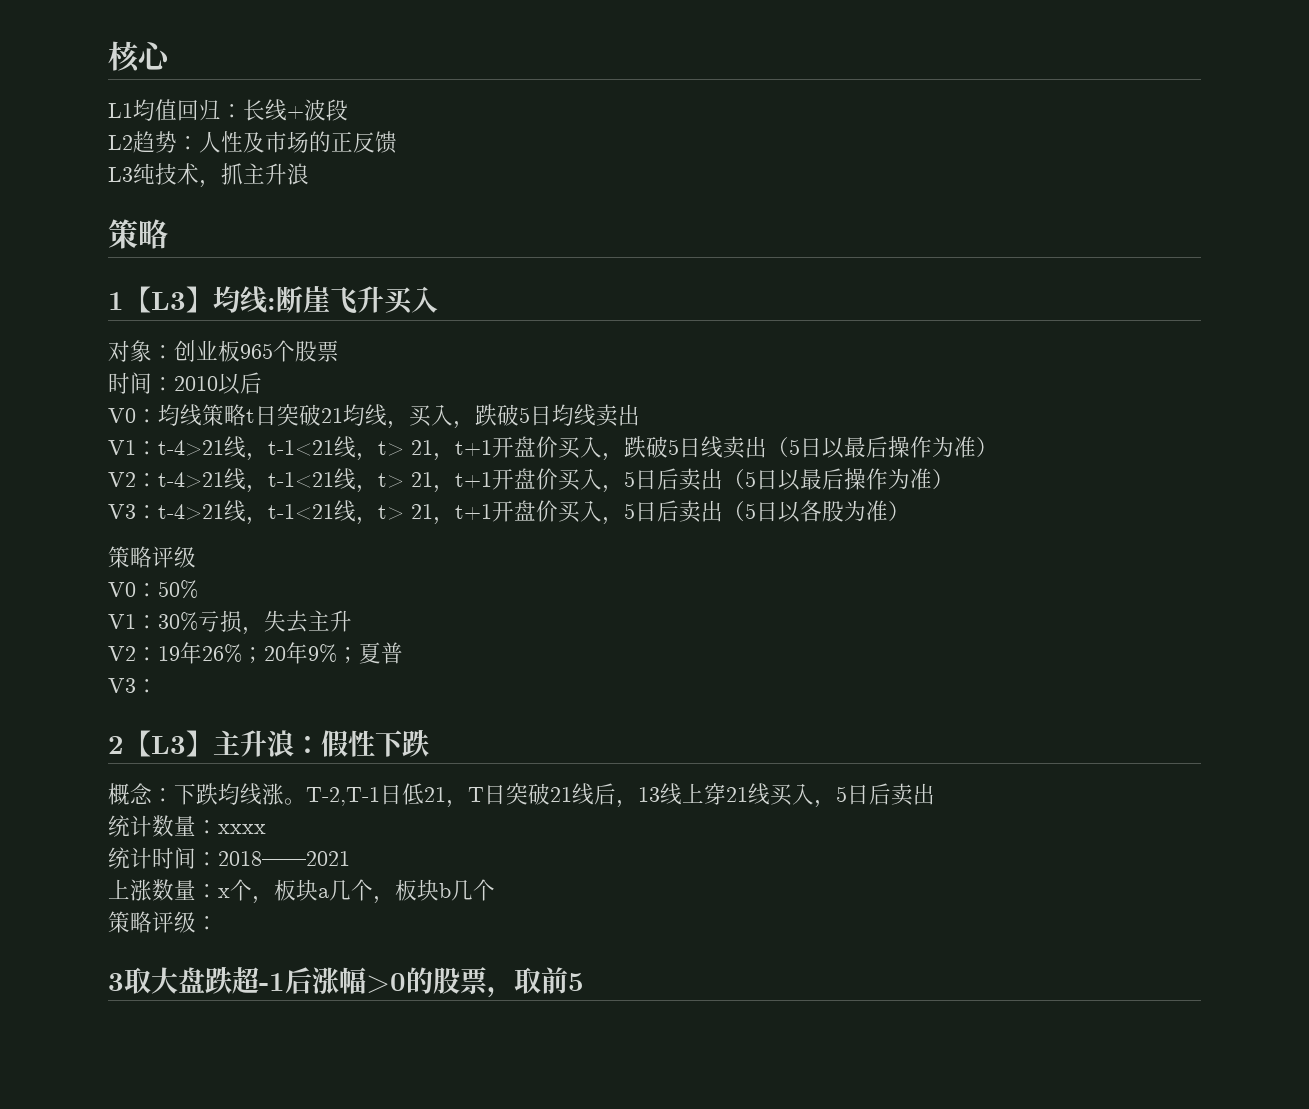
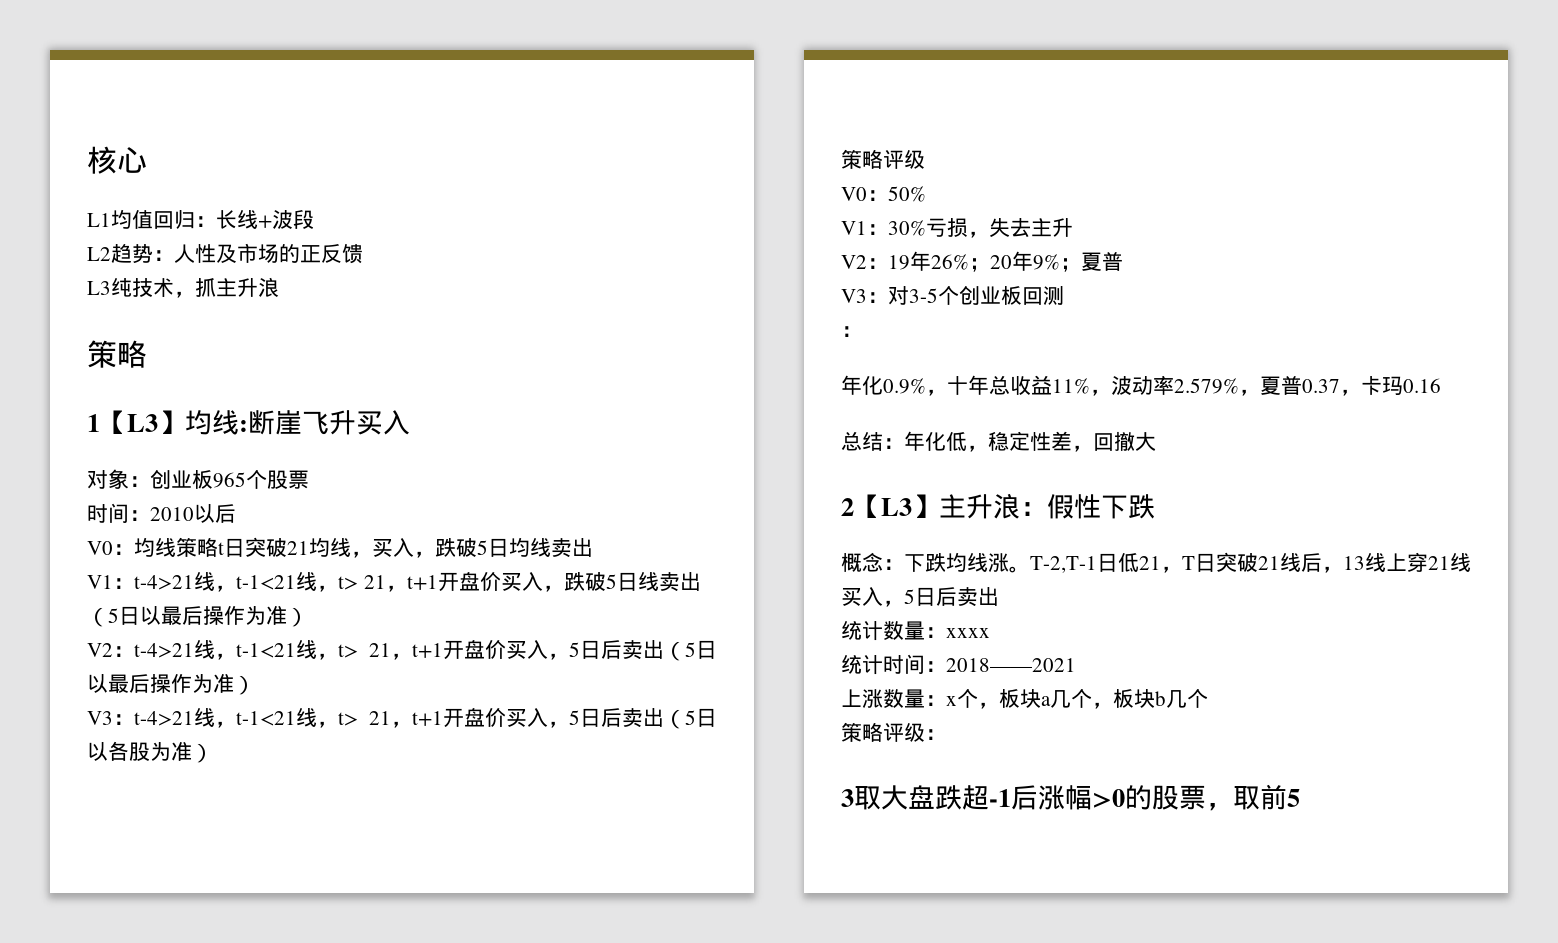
  V2：19年26%；20年9%；夏普
- V3：
+ V3：对3-5个创业板回测
+ ：
+ 年化0.9%，十年总收益11%，波动率2.579%，夏普0.37，卡玛0.16
+ 总结：年化低，稳定性差，回撤大

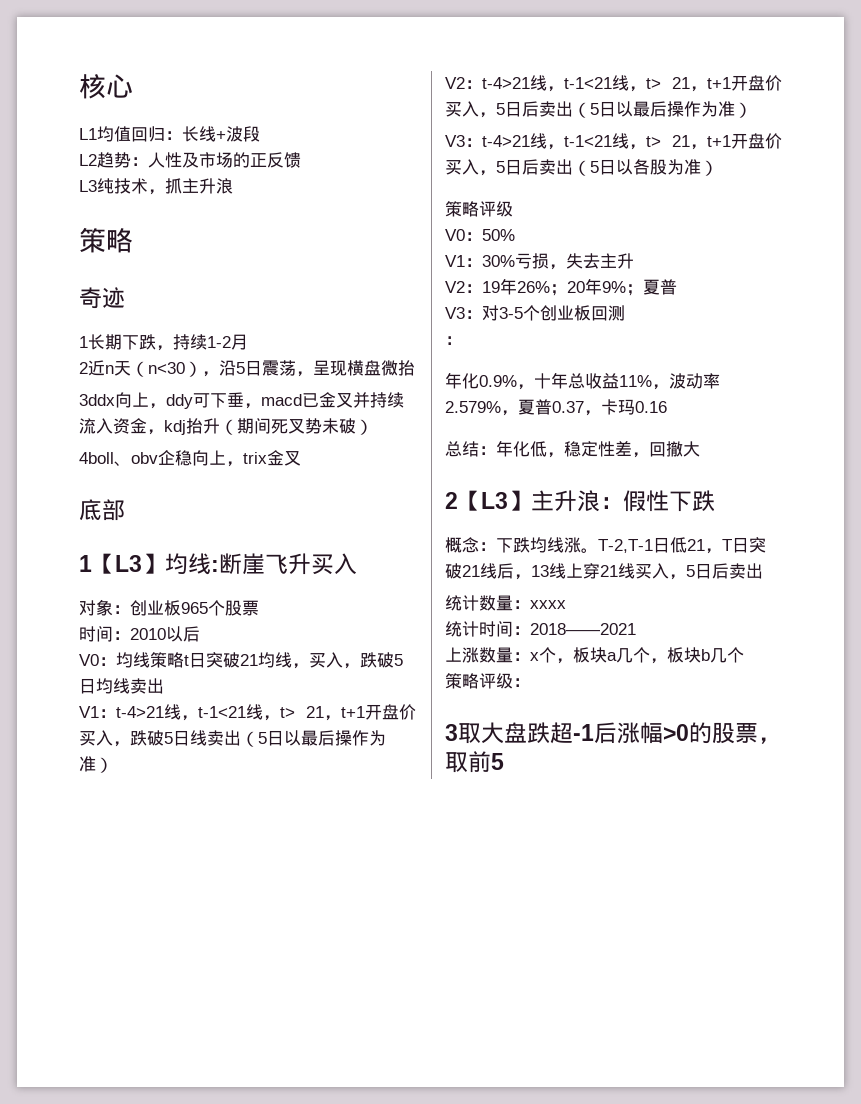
+ 奇迹
+ 1长期下跌，持续1-2月
+ 2近n天（n<30），沿5日震荡，呈现横盘微抬
+ 3ddx向上，ddy可下垂，macd已金叉并持续流入资金，kdj抬升（期间死叉势未破）
+ 4boll、obv企稳向上，trix金叉
+ 底部

